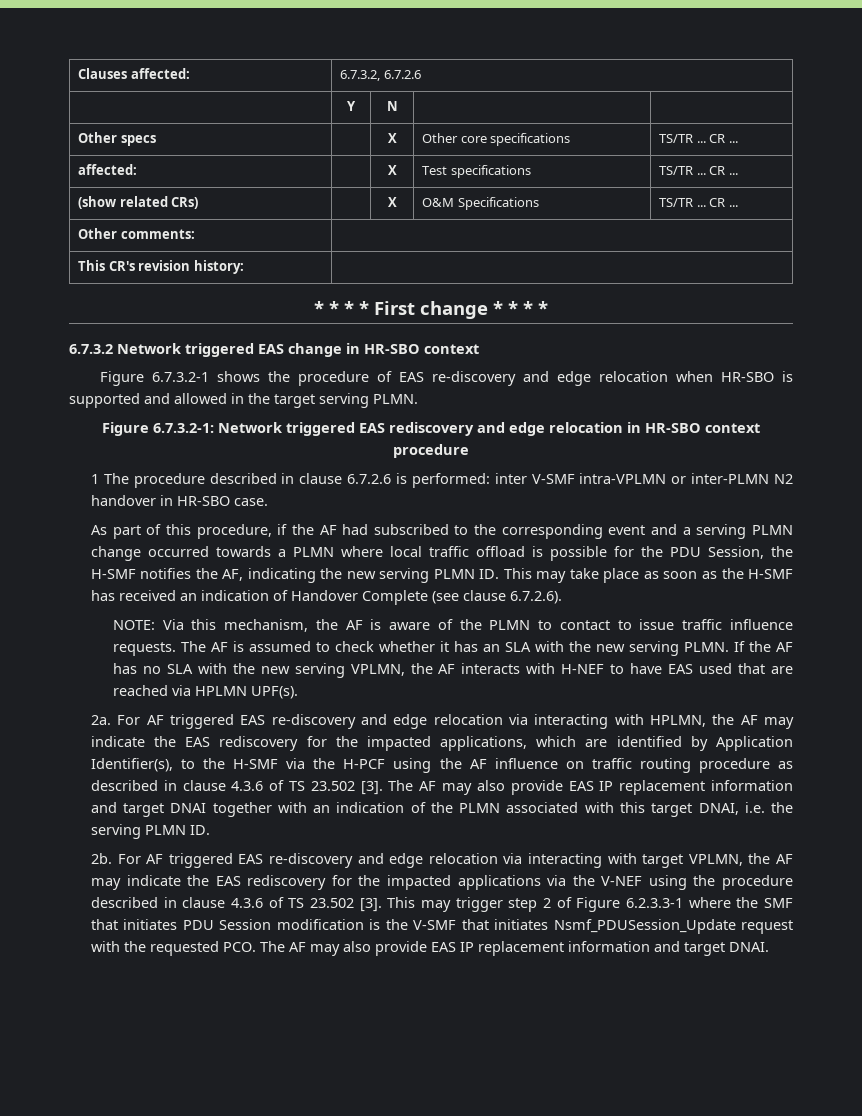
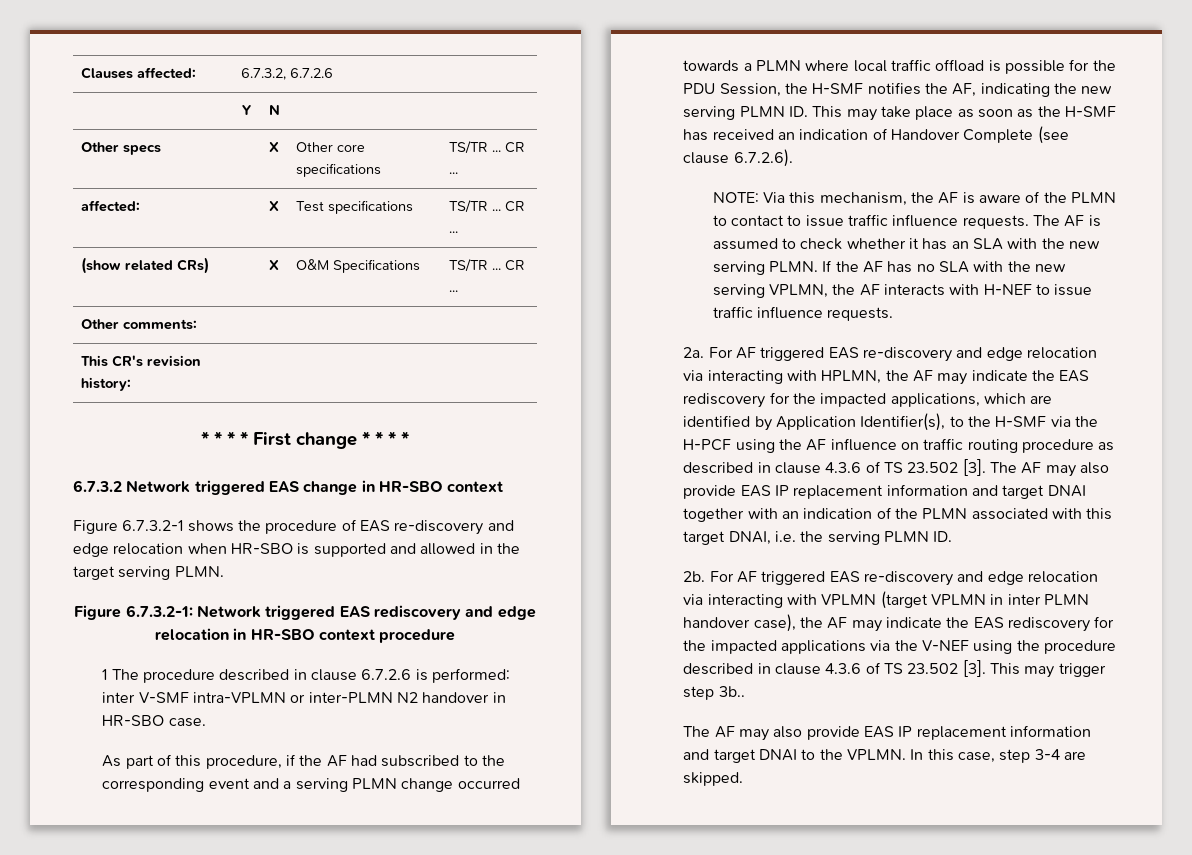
- If the AF has no SLA with the new serving VPLMN, the AF interacts with H-NEF to have EAS used that are reached via HPLMN UPF(s).
+ If the AF has no SLA with the new serving VPLMN, the AF interacts with H-NEF to issue traffic influence requests.
- For AF triggered EAS re-discovery and edge relocation via interacting with target VPLMN, the AF may indicate the EAS rediscovery for the impacted applications via the V-NEF using the procedure described in clause 4.3.6 of TS 23.502 [3].
+ For AF triggered EAS re-discovery and edge relocation via interacting with VPLMN (target VPLMN in inter PLMN handover case), the AF may indicate the EAS rediscovery for the impacted applications via the V-NEF using the procedure described in clause 4.3.6 of TS 23.502 [3].
- This may trigger step 2 of Figure 6.2.3.3-1 where the SMF that initiates PDU Session modification is the V-SMF that initiates Nsmf_PDUSession_Update request with the requested PCO. The AF may also provide EAS IP replacement information and target DNAI.
+ This may trigger step 3b..
+ The AF may also provide EAS IP replacement information and target DNAI to the VPLMN. In this case, step 3-4 are skipped.

